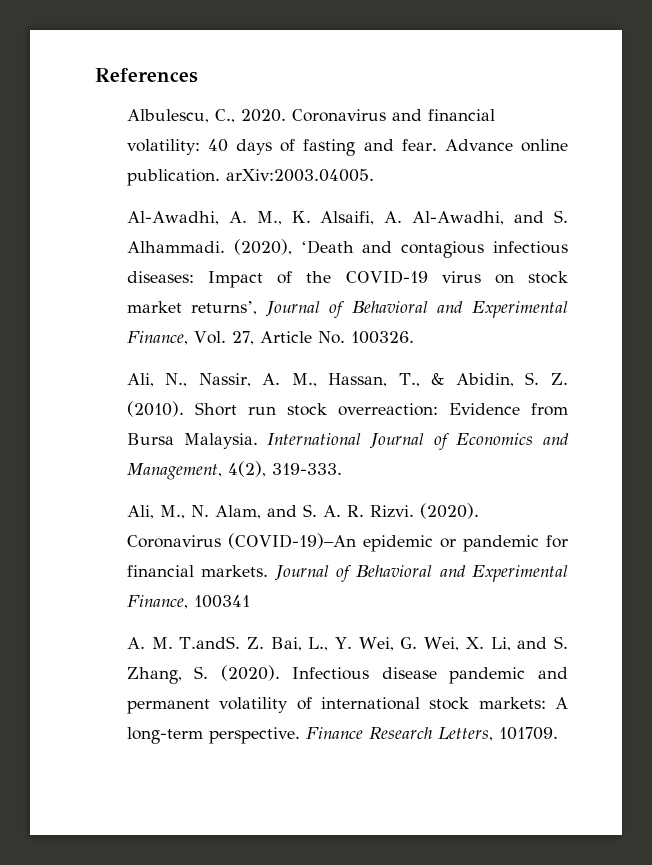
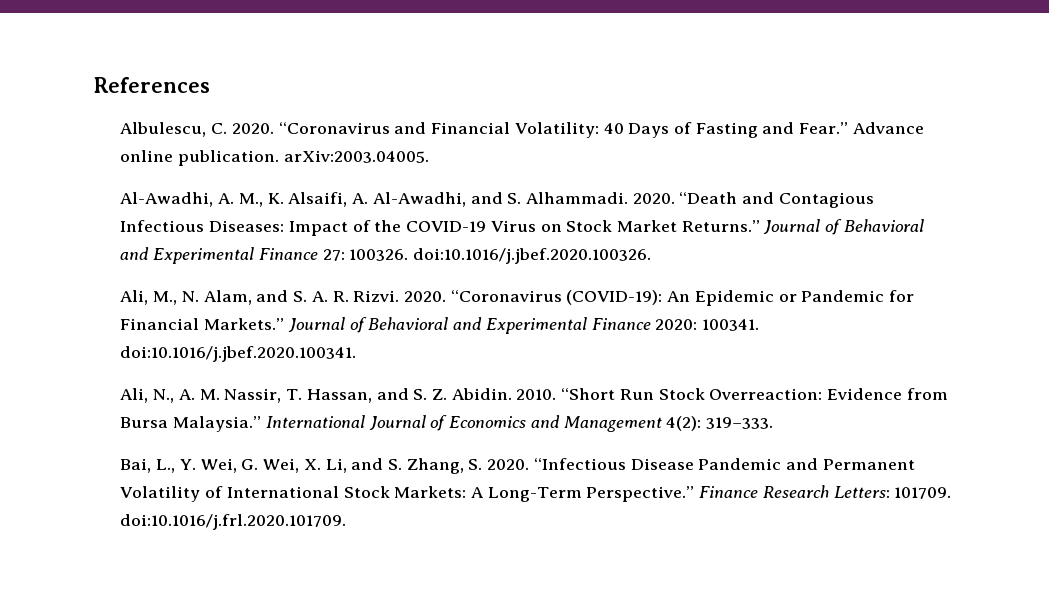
- Albulescu, C., 2020. Coronavirus and financial volatility: 40 days of fasting and fear.
+ Albulescu, C. 2020. “Coronavirus and Financial Volatility: 40 Days of Fasting and Fear.”
- (2020), ‘Death and contagious infectious diseases: Impact of the COVID-19 virus on stock market returns’, Journal of Behavioral and Experimental Finance, Vol. 27, Article No. 100326.
- Ali, N., Nassir, A. M., Hassan, T., & Abidin, S. Z. (2010). Short run stock overreaction: Evidence from Bursa Malaysia. International Journal of Economics and Management, 4(2), 319-333.
+ 2020. “Death and Contagious Infectious Diseases: Impact of the COVID-19 Virus on Stock Market Returns.” Journal of Behavioral and Experimental Finance 27: 100326. doi:10.1016/j.jbef.2020.100326.
- (2020). Coronavirus (COVID-19)–An epidemic or pandemic for financial markets. Journal of Behavioral and Experimental Finance, 100341
- A. M. T.andS. Z. Bai, L., Y. Wei, G. Wei, X. Li, and S. Zhang, S. (2020). Infectious disease pandemic and permanent volatility of international stock markets: A long-term perspective. Finance Research Letters, 101709.
+ 2020. “Coronavirus (COVID-19): An Epidemic or Pandemic for Financial Markets.” Journal of Behavioral and Experimental Finance 2020: 100341. doi:10.1016/j.jbef.2020.100341.
+ Ali, N., A. M. Nassir, T. Hassan, and S. Z. Abidin. 2010. “Short Run Stock Overreaction: Evidence from Bursa Malaysia.” International Journal of Economics and Management 4(2): 319–333.
+ Bai, L., Y. Wei, G. Wei, X. Li, and S. Zhang, S. 2020. “Infectious Disease Pandemic and Permanent Volatility of International Stock Markets: A Long-Term Perspective.” Finance Research Letters: 101709. doi:10.1016/j.frl.2020.101709.

